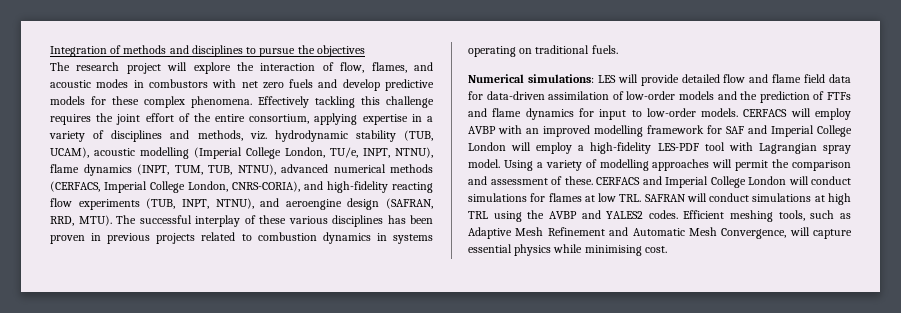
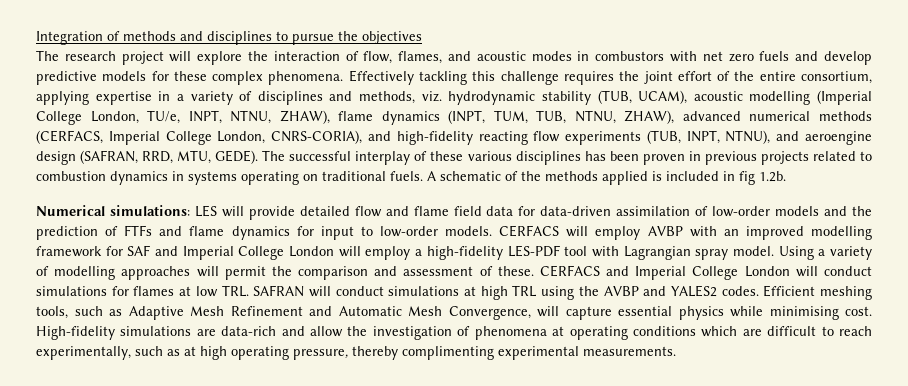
- Effectively tackling this challenge requires the joint effort of the entire consortium, applying expertise in a variety of disciplines and methods, viz. hydrodynamic stability (TUB, UCAM), acoustic modelling (Imperial College London, TU/e, INPT, NTNU), flame dynamics (INPT, TUM, TUB, NTNU), advanced numerical methods (CERFACS, Imperial College London, CNRS-CORIA), and high-fidelity reacting flow experiments (TUB, INPT, NTNU), and aeroengine design (SAFRAN, RRD, MTU).
+ Effectively tackling this challenge requires the joint effort of the entire consortium, applying expertise in a variety of disciplines and methods, viz. hydrodynamic stability (TUB, UCAM), acoustic modelling (Imperial College London, TU/e, INPT, NTNU, ZHAW), flame dynamics (INPT, TUM, TUB, NTNU, ZHAW), advanced numerical methods (CERFACS, Imperial College London, CNRS-CORIA), and high-fidelity reacting flow experiments (TUB, INPT, NTNU), and aeroengine design (SAFRAN, RRD, MTU, GEDE).
+ A schematic of the methods applied is included in fig 1.2b.
+ High-fidelity simulations are data-rich and allow the investigation of phenomena at operating conditions which are difficult to reach experimentally, such as at high operating pressure, thereby complimenting experimental measurements.

